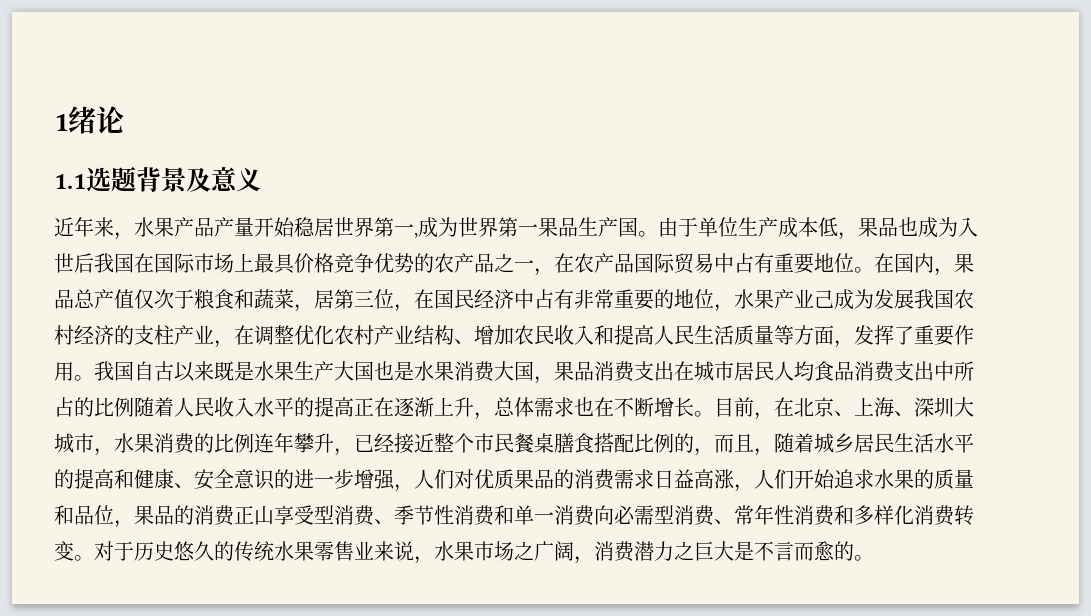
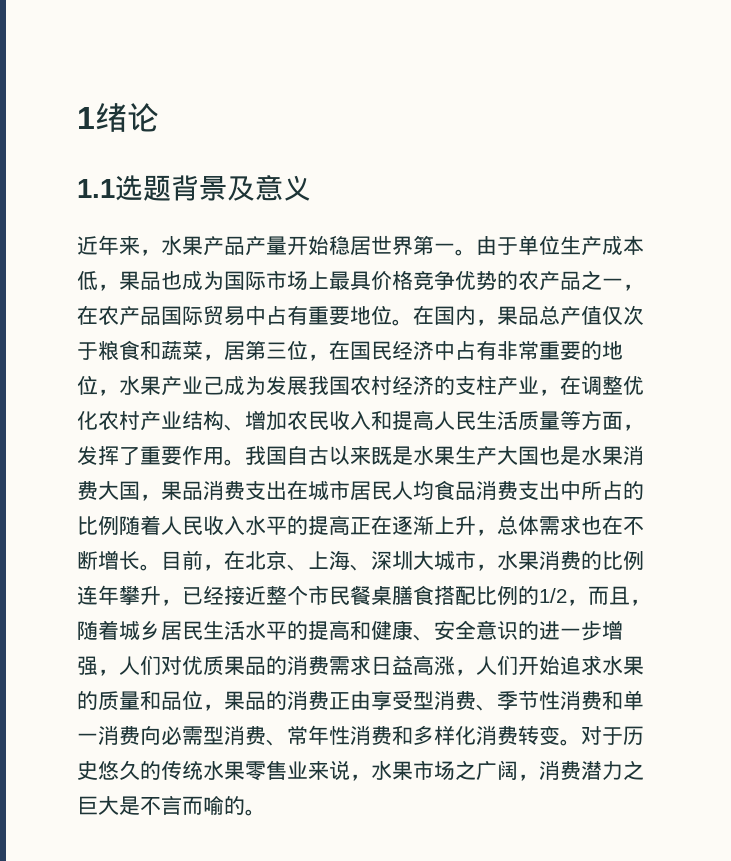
- 近年来，水果产品产量开始稳居世界第一,成为世界第一果品生产国。
+ 近年来，水果产品产量开始稳居世界第一。
- 由于单位生产成本低，果品也成为入世后我国在国际市场上最具价格竞争优势的农产品之一，在农产品国际贸易中占有重要地位。
+ 由于单位生产成本低，果品也成为国际市场上最具价格竞争优势的农产品之一，在农产品国际贸易中占有重要地位。
- 目前，在北京、上海、深圳大城市，水果消费的比例连年攀升，已经接近整个市民餐桌膳食搭配比例的，而且，随着城乡居民生活水平的提高和健康、安全意识的进一步增强，人们对优质果品的消费需求日益高涨，人们开始追求水果的质量和品位，果品的消费正山享受型消费、季节性消费和单一消费向必需型消费、常年性消费和多样化消费转变。
+ 目前，在北京、上海、深圳大城市，水果消费的比例连年攀升，已经接近整个市民餐桌膳食搭配比例的1/2，而且，随着城乡居民生活水平的提高和健康、安全意识的进一步增强，人们对优质果品的消费需求日益高涨，人们开始追求水果的质量和品位，果品的消费正由享受型消费、季节性消费和单一消费向必需型消费、常年性消费和多样化消费转变。
- 对于历史悠久的传统水果零售业来说，水果市场之广阔，消费潜力之巨大是不言而愈的。
+ 对于历史悠久的传统水果零售业来说，水果市场之广阔，消费潜力之巨大是不言而喻的。

